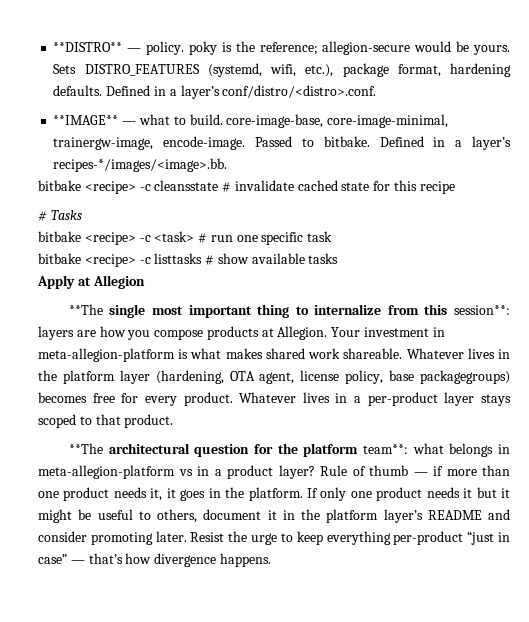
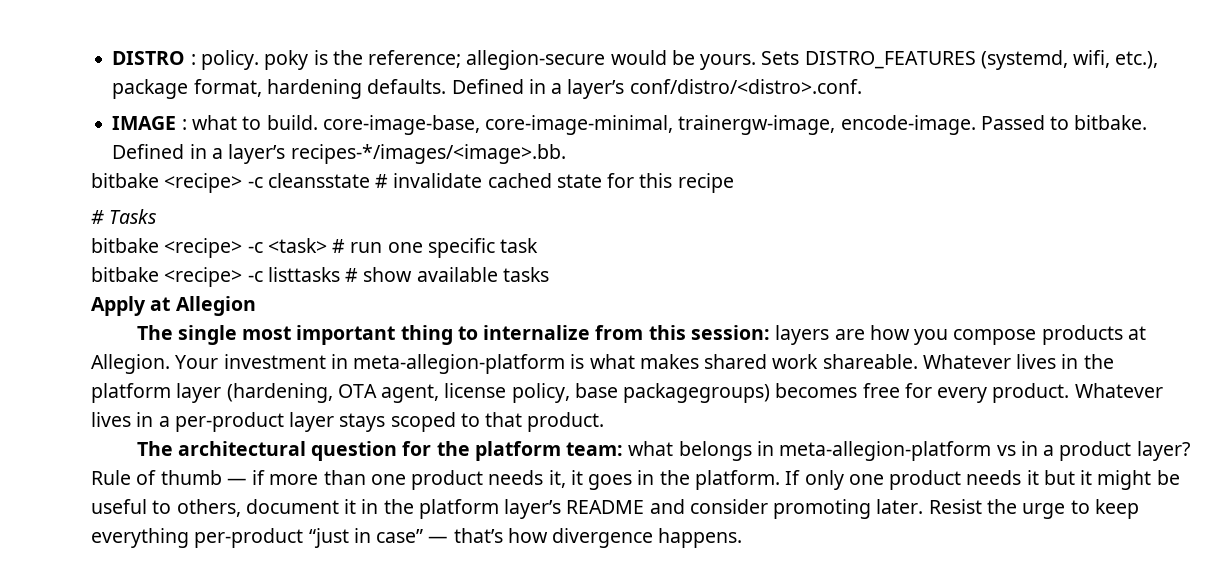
- **DISTRO** — policy. poky is the reference; allegion-secure would be yours.
+ DISTRO : policy. poky is the reference; allegion-secure would be yours.
- **IMAGE** — what to build. core-image-base, core-image-minimal, trainergw-image, encode-image.
+ IMAGE : what to build. core-image-base, core-image-minimal, trainergw-image, encode-image.
- **The single most important thing to internalize from this session**: layers are how you compose products at Allegion.
+ The single most important thing to internalize from this session: layers are how you compose products at Allegion.
- **The architectural question for the platform team**: what belongs in meta-allegion-platform vs in a product layer?
+ The architectural question for the platform team: what belongs in meta-allegion-platform vs in a product layer?

